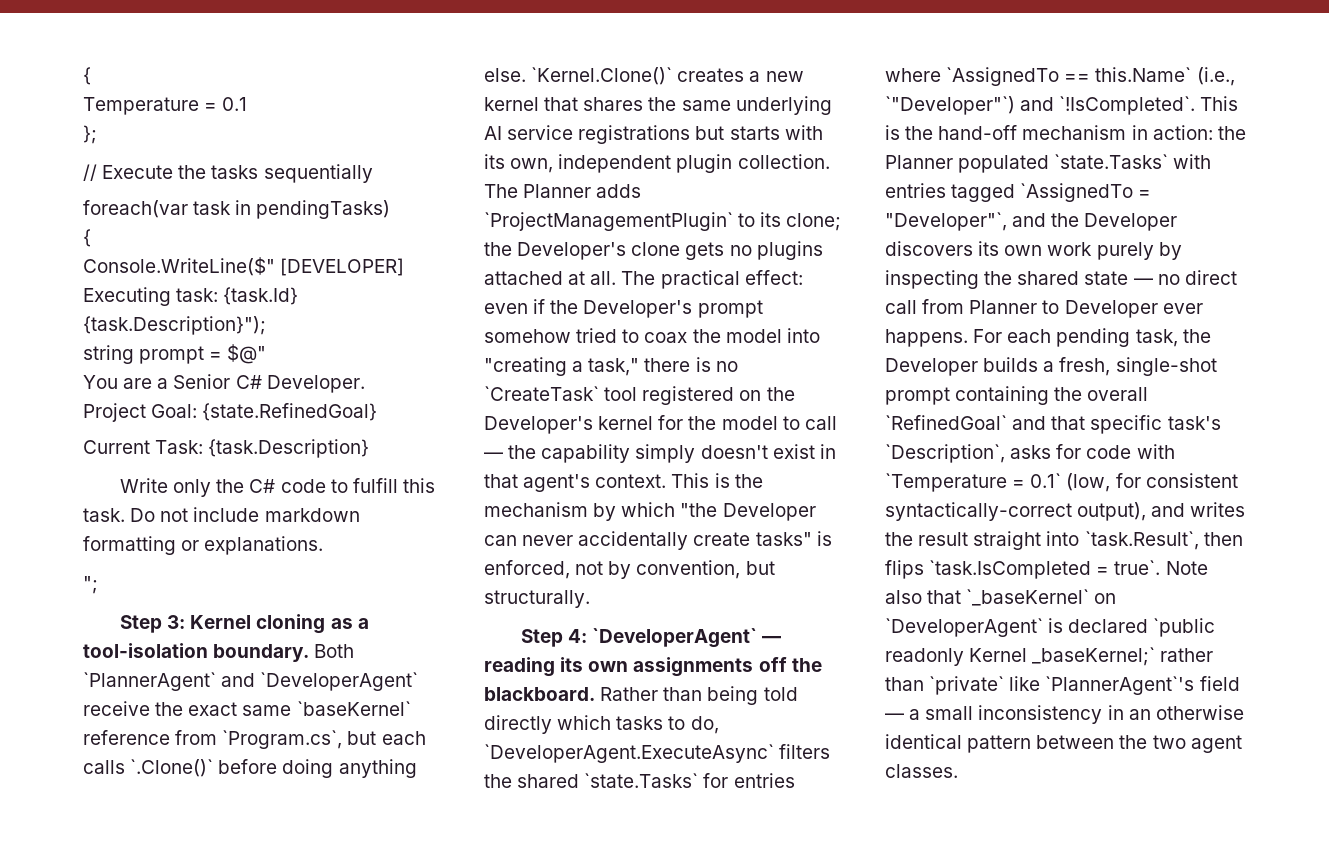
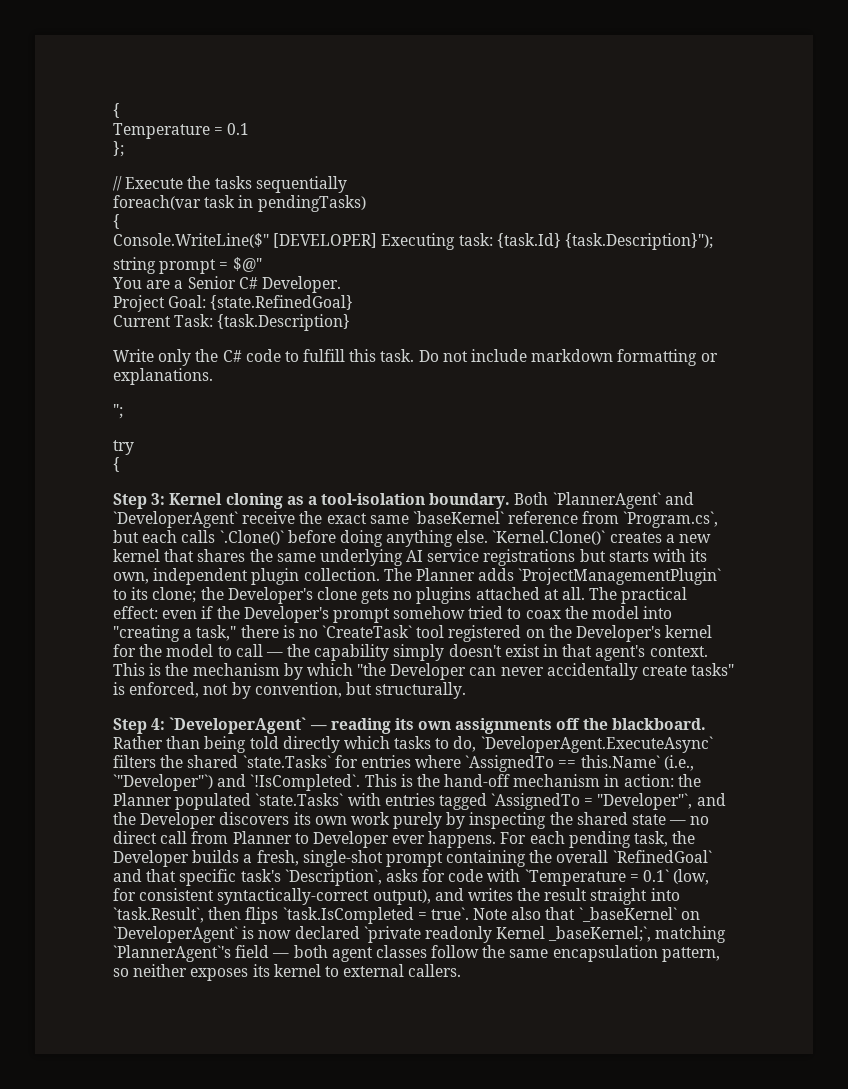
+ try
+ {
- Note also that `_baseKernel` on `DeveloperAgent` is declared `public readonly Kernel _baseKernel;` rather than `private` like `PlannerAgent`'s field — a small inconsistency in an otherwise identical pattern between the two agent classes.
+ Note also that `_baseKernel` on `DeveloperAgent` is now declared `private readonly Kernel _baseKernel;`, matching `PlannerAgent`'s field — both agent classes follow the same encapsulation pattern, so neither exposes its kernel to external callers.

